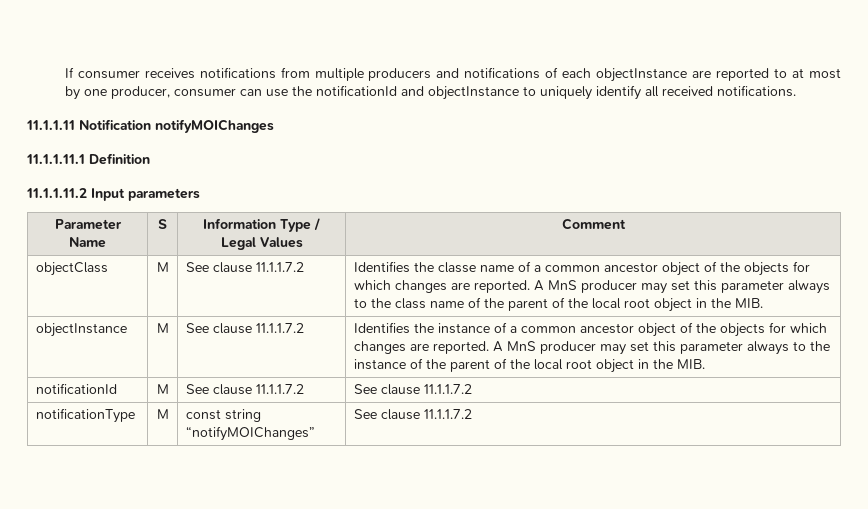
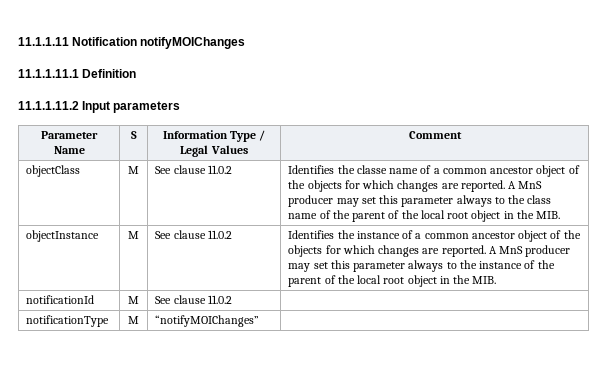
- If consumer receives notifications from multiple producers and notifications of each objectInstance are reported to at most by one producer, consumer can use the notificationId and objectInstance to uniquely identify all received notifications.
- objectClass | M | See clause 11.1.1.7.2
+ objectClass | M | See clause 11.0.2
- objectInstance | M | See clause 11.1.1.7.2
+ objectInstance | M | See clause 11.0.2
- notificationId | M | See clause 11.1.1.7.2 | See clause 11.1.1.7.2
+ notificationId | M | See clause 11.0.2 |
- notificationType | M | const string “notifyMOIChanges” | See clause 11.1.1.7.2
+ notificationType | M | “notifyMOIChanges” |

